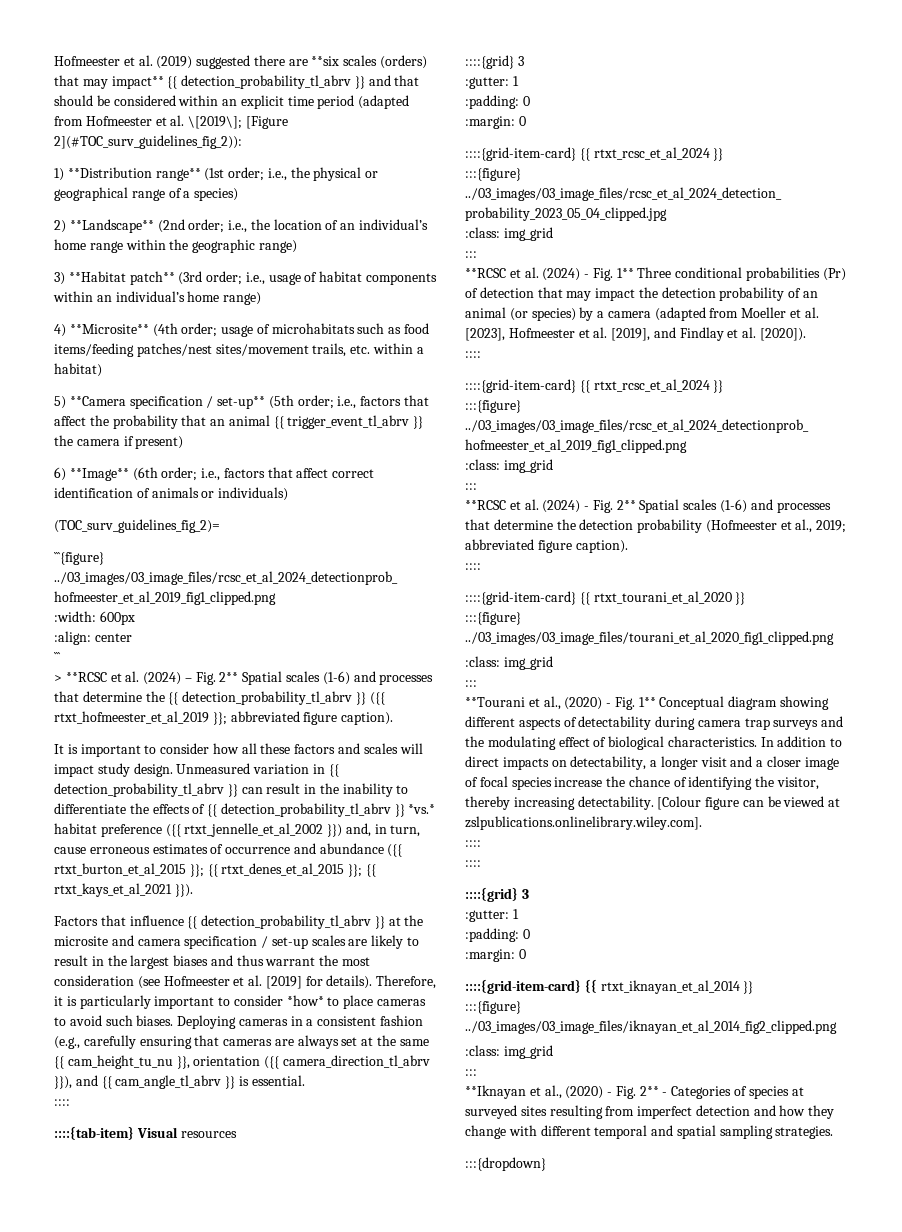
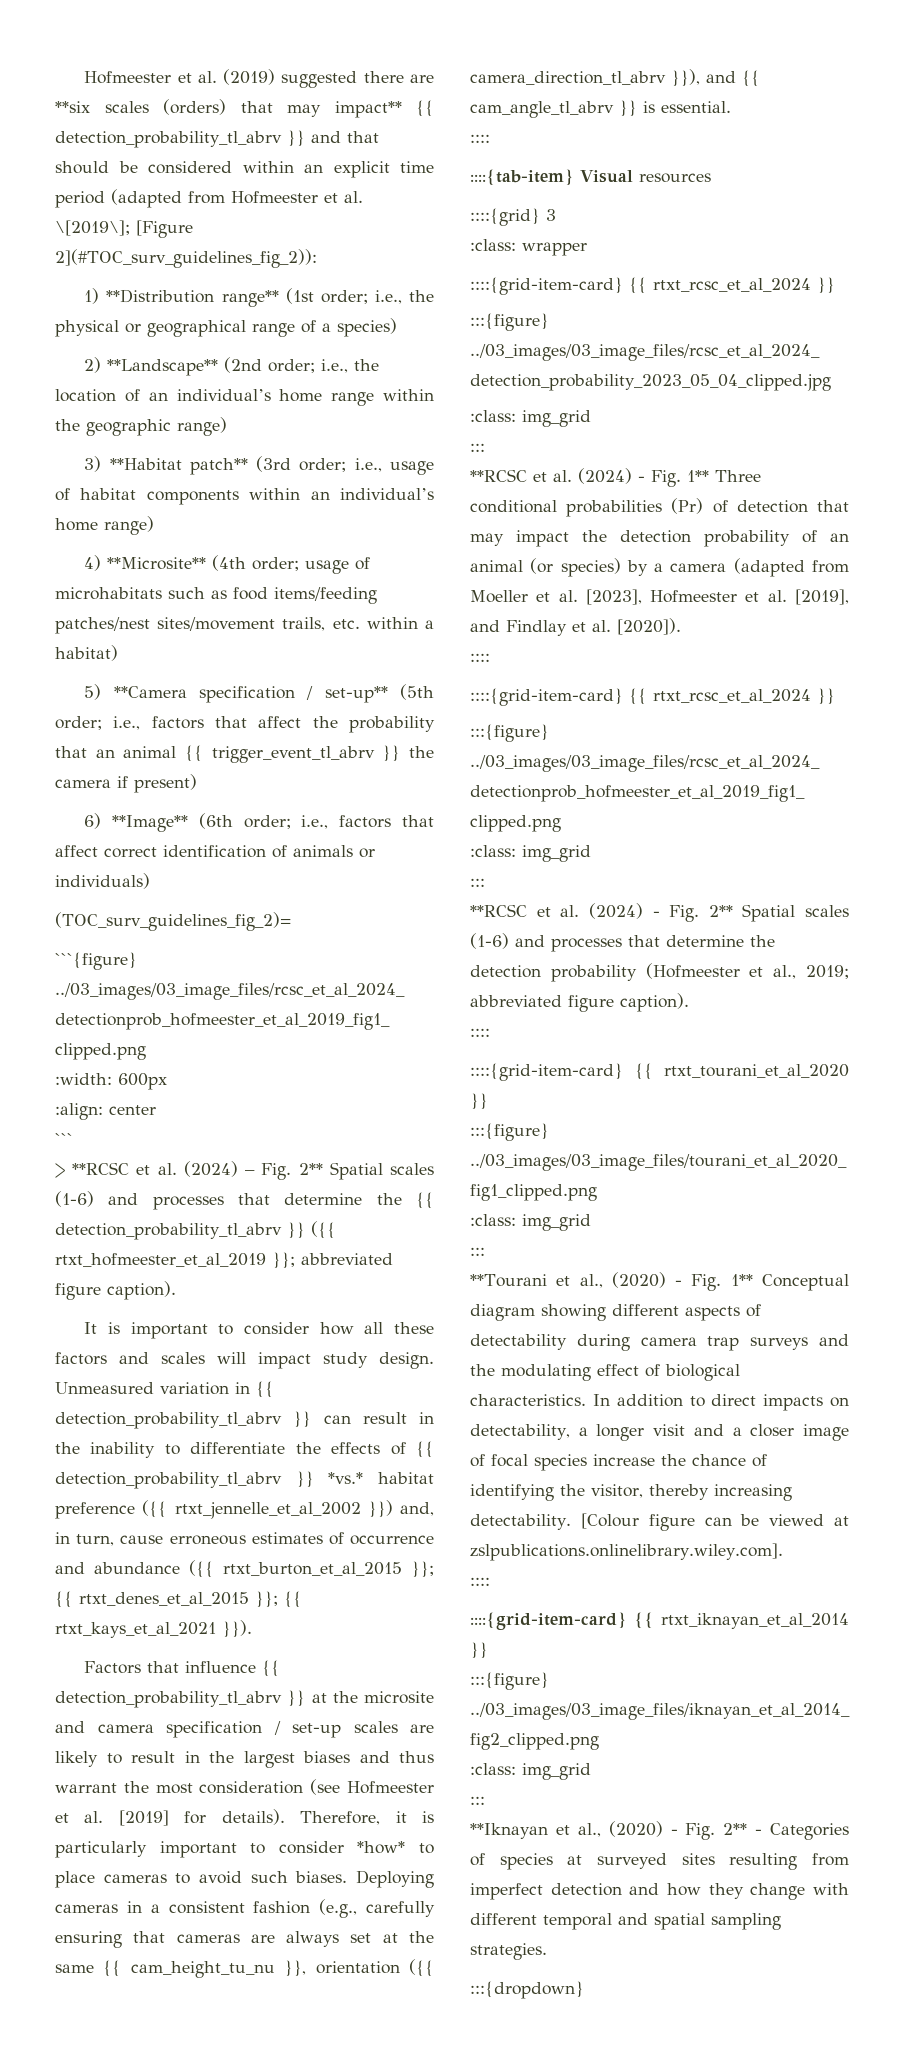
  ::::{tab-item} Visual resources
  ::::{grid} 3
- :gutter: 1
- :padding: 0
- :margin: 0
+ :class: wrapper
  [Colour figure can be viewed at zslpublications.onlinelibrary.wiley.com].
  ::::
- ::::
- ::::{grid} 3
- :gutter: 1
- :padding: 0
- :margin: 0

